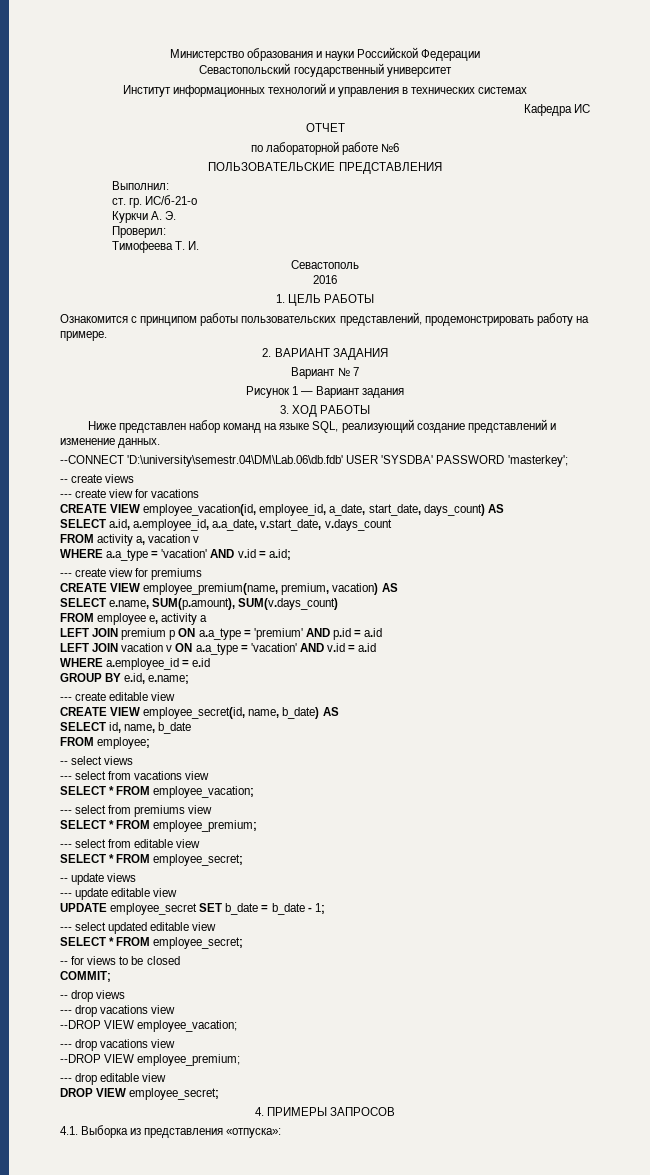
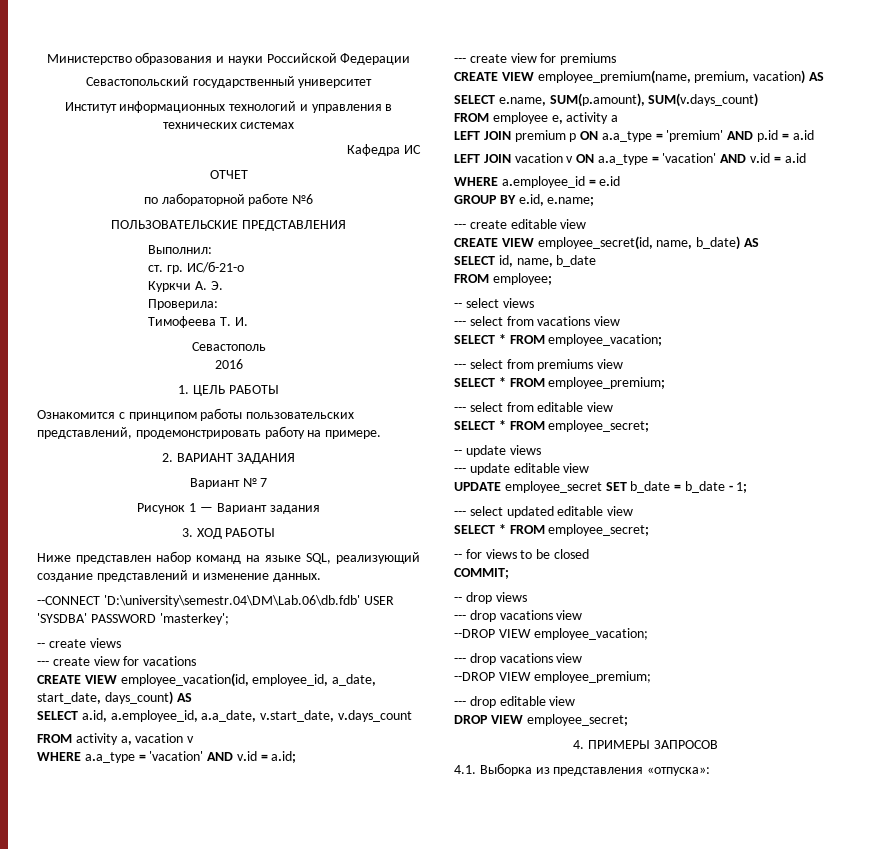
- Проверил:
+ Проверила:

